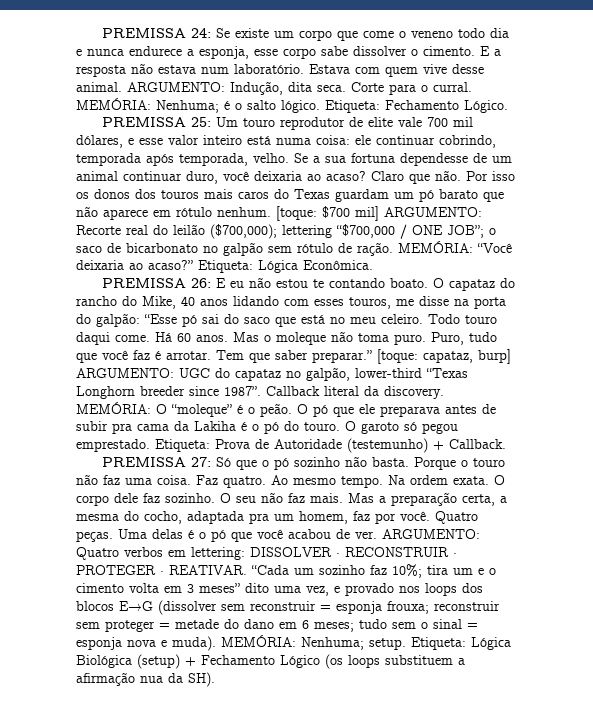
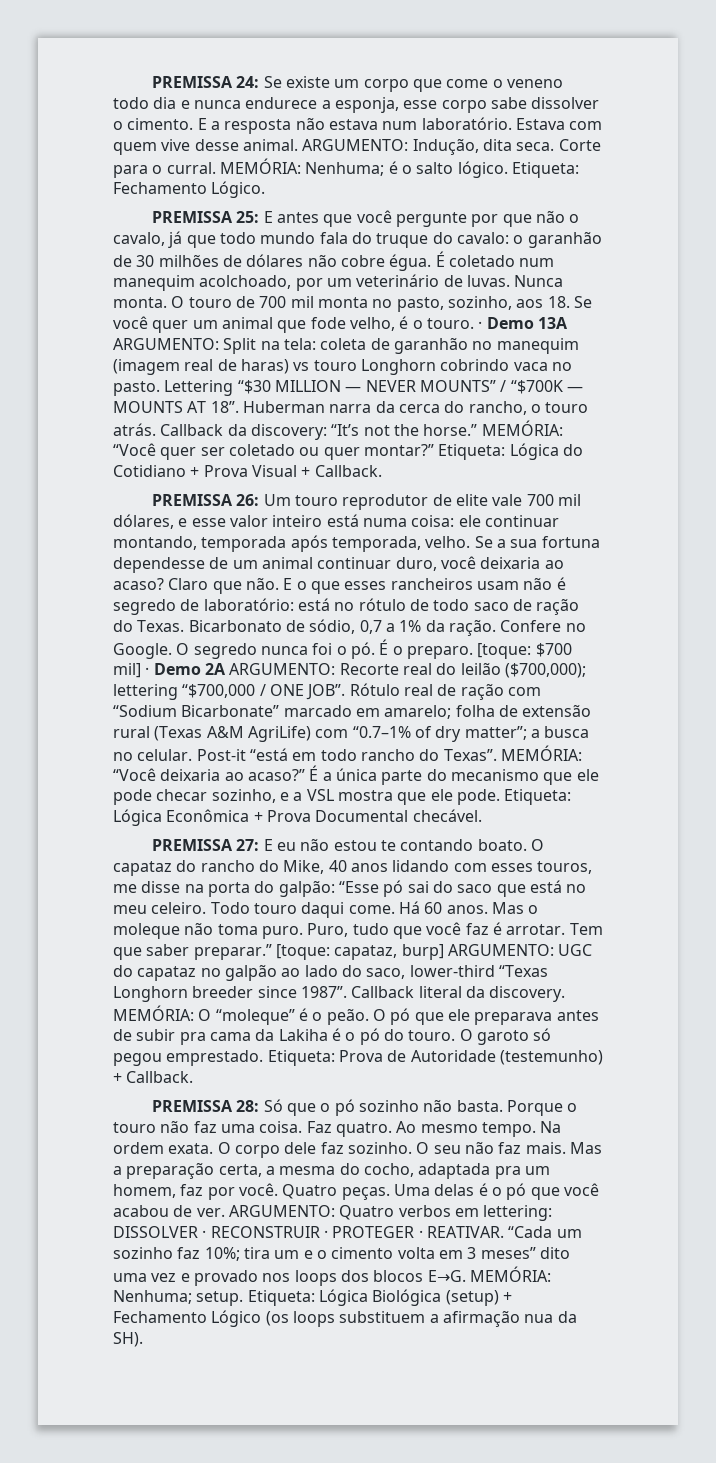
- PREMISSA 25: Um touro reprodutor de elite vale 700 mil dólares, e esse valor inteiro está numa coisa: ele continuar cobrindo, temporada após temporada, velho.
+ PREMISSA 25: E antes que você pergunte por que não o cavalo, já que todo mundo fala do truque do cavalo: o garanhão de 30 milhões de dólares não cobre égua. É coletado num manequim acolchoado, por um veterinário de luvas. Nunca monta. O touro de 700 mil monta no pasto, sozinho, aos 18. Se você quer um animal que fode velho, é o touro. · Demo 13A ARGUMENTO: Split na tela: coleta de garanhão no manequim (imagem real de haras) vs touro Longhorn cobrindo vaca no pasto. Lettering “$30 MILLION — NEVER MOUNTS” / “$700K — MOUNTS AT 18”. Huberman narra da cerca do rancho, o touro atrás. Callback da discovery: “It’s not the horse.” MEMÓRIA: “Você quer ser coletado ou quer montar?” Etiqueta: Lógica do Cotidiano + Prova Visual + Callback.
+ PREMISSA 26: Um touro reprodutor de elite vale 700 mil dólares, e esse valor inteiro está numa coisa: ele continuar montando, temporada após temporada, velho.
- Por isso os donos dos touros mais caros do Texas guardam um pó barato que não aparece em rótulo nenhum. [toque: $700 mil] ARGUMENTO: Recorte real do leilão ($700,000); lettering “$700,000 / ONE JOB”; o saco de bicarbonato no galpão sem rótulo de ração.
+ E o que esses rancheiros usam não é segredo de laboratório: está no rótulo de todo saco de ração do Texas. Bicarbonato de sódio, 0,7 a 1% da ração. Confere no Google. O segredo nunca foi o pó. É o preparo. [toque: $700 mil] · Demo 2A ARGUMENTO: Recorte real do leilão ($700,000); lettering “$700,000 / ONE JOB”. Rótulo real de ração com “Sodium Bicarbonate” marcado em amarelo; folha de extensão rural (Texas A&M AgriLife) com “0.7–1% of dry matter”; a busca no celular. Post-it “está em todo rancho do Texas”.
- Etiqueta: Lógica Econômica.
- PREMISSA 26: E eu não estou te contando boato.
+ É a única parte do mecanismo que ele pode checar sozinho, e a VSL mostra que ele pode. Etiqueta: Lógica Econômica + Prova Documental checável.
+ PREMISSA 27: E eu não estou te contando boato.
- [toque: capataz, burp] ARGUMENTO: UGC do capataz no galpão, lower-third “Texas Longhorn breeder since 1987”.
+ [toque: capataz, burp] ARGUMENTO: UGC do capataz no galpão ao lado do saco, lower-third “Texas Longhorn breeder since 1987”.
- PREMISSA 27: Só que o pó sozinho não basta.
+ PREMISSA 28: Só que o pó sozinho não basta.
- “Cada um sozinho faz 10%; tira um e o cimento volta em 3 meses” dito uma vez, e provado nos loops dos blocos E→G (dissolver sem reconstruir = esponja frouxa; reconstruir sem proteger = metade do dano em 6 meses; tudo sem o sinal = esponja nova e muda). MEMÓRIA: Nenhuma; setup.
+ “Cada um sozinho faz 10%; tira um e o cimento volta em 3 meses” dito uma vez e provado nos loops dos blocos E→G. MEMÓRIA: Nenhuma; setup.

